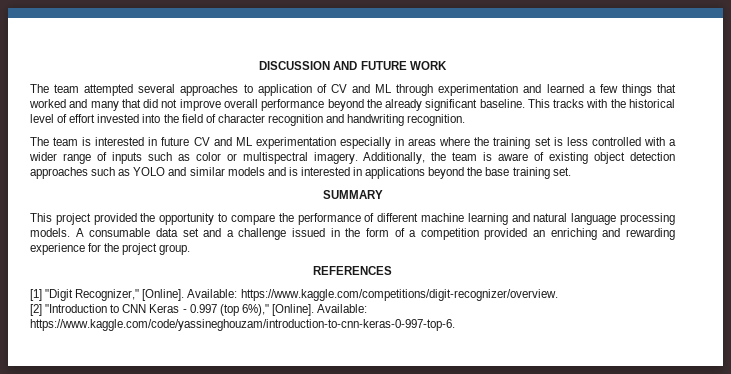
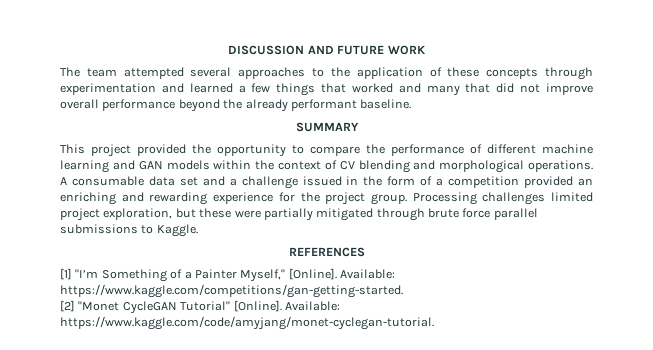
- The team attempted several approaches to application of CV and ML through experimentation and learned a few things that worked and many that did not improve overall performance beyond the already significant baseline. This tracks with the historical level of effort invested into the field of character recognition and handwriting recognition.
- The team is interested in future CV and ML experimentation especially in areas where the training set is less controlled with a wider range of inputs such as color or multispectral imagery. Additionally, the team is aware of existing object detection approaches such as YOLO and similar models and is interested in applications beyond the base training set.
+ The team attempted several approaches to the application of these concepts through experimentation and learned a few things that worked and many that did not improve overall performance beyond the already performant baseline.
- This project provided the opportunity to compare the performance of different machine learning and natural language processing models.
+ This project provided the opportunity to compare the performance of different machine learning and GAN models within the context of CV blending and morphological operations.
- A consumable data set and a challenge issued in the form of a competition provided an enriching and rewarding experience for the project group.
+ A consumable data set and a challenge issued in the form of a competition provided an enriching and rewarding experience for the project group. Processing challenges limited project exploration, but these were partially mitigated through brute force parallel submissions to Kaggle.
  REFERENCES
- [1] "Digit Recognizer," [Online]. Available: https://www.kaggle.com/competitions/digit-recognizer/overview.
+ [1] "I’m Something of a Painter Myself," [Online]. Available: https://www.kaggle.com/competitions/gan-getting-started.
- [2] "Introduction to CNN Keras - 0.997 (top 6%)," [Online]. Available: https://www.kaggle.com/code/yassineghouzam/introduction-to-cnn-keras-0-997-top-6.
+ [2] "Monet CycleGAN Tutorial" [Online]. Available: https://www.kaggle.com/code/amyjang/monet-cyclegan-tutorial.

